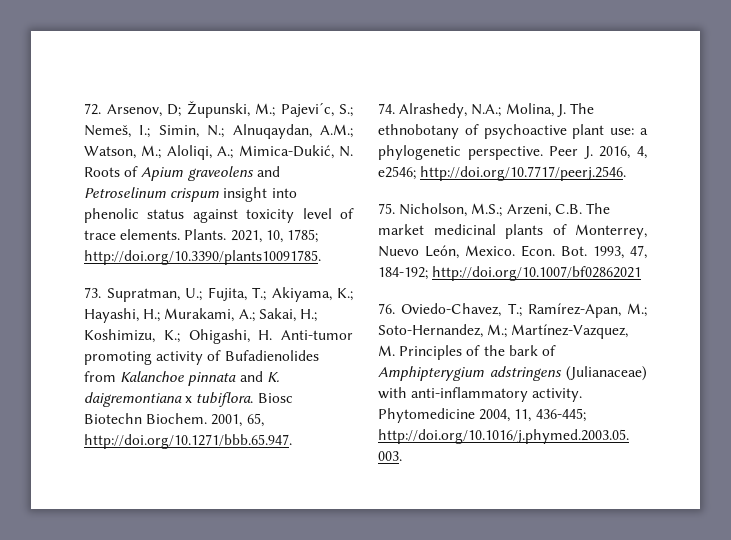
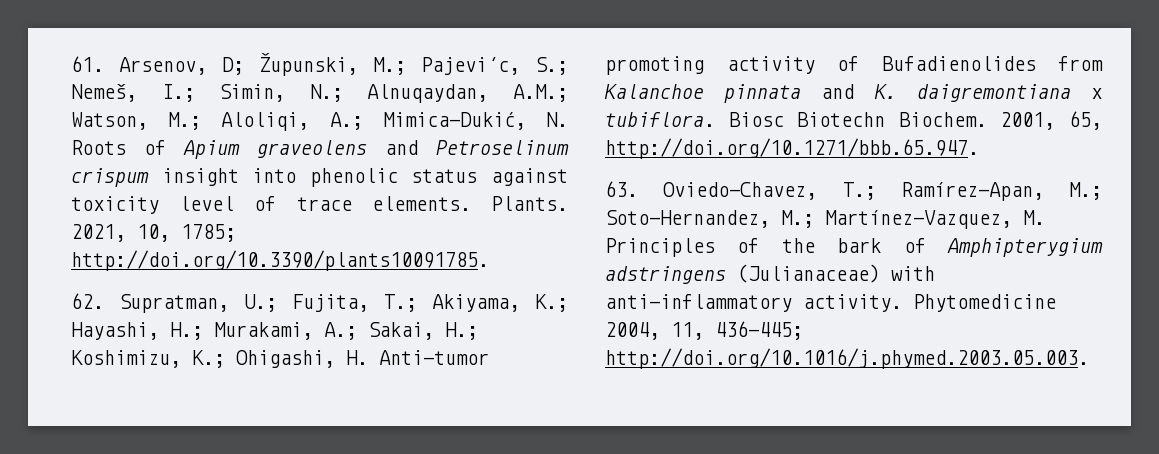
- 72. Arsenov, D; Župunski, M.; Pajevi´c, S.; Nemeš, I.; Simin, N.; Alnuqaydan, A.M.; Watson, M.; Aloliqi, A.; Mimica-Dukić, N. Roots of Apium graveolens and Petroselinum crispum insight into phenolic status against toxicity level of trace elements.
+ 61. Arsenov, D; Župunski, M.; Pajevi´c, S.; Nemeš, I.; Simin, N.; Alnuqaydan, A.M.; Watson, M.; Aloliqi, A.; Mimica-Dukić, N. Roots of Apium graveolens and Petroselinum crispum insight into phenolic status against toxicity level of trace elements.
- 73. Supratman, U.; Fujita, T.; Akiyama, K.; Hayashi, H.; Murakami, A.; Sakai, H.; Koshimizu, K.; Ohigashi, H. Anti-tumor promoting activity of Bufadienolides from Kalanchoe pinnata and K. daigremontiana x tubiflora.
+ 62. Supratman, U.; Fujita, T.; Akiyama, K.; Hayashi, H.; Murakami, A.; Sakai, H.; Koshimizu, K.; Ohigashi, H. Anti-tumor promoting activity of Bufadienolides from Kalanchoe pinnata and K. daigremontiana x tubiflora.
- 74. Alrashedy, N.A.; Molina, J. The ethnobotany of psychoactive plant use: a phylogenetic perspective. Peer J. 2016, 4, e2546; http://doi.org/10.7717/peerj.2546.
- 75. Nicholson, M.S.; Arzeni, C.B. The market medicinal plants of Monterrey, Nuevo León, Mexico. Econ. Bot. 1993, 47, 184-192; http://doi.org/10.1007/bf02862021
- 76. Oviedo-Chavez, T.; Ramírez-Apan, M.; Soto-Hernandez, M.; Martínez-Vazquez, M. Principles of the bark of Amphipterygium adstringens (Julianaceae) with anti-inflammatory activity.
+ 63. Oviedo-Chavez, T.; Ramírez-Apan, M.; Soto-Hernandez, M.; Martínez-Vazquez, M. Principles of the bark of Amphipterygium adstringens (Julianaceae) with anti-inflammatory activity.

